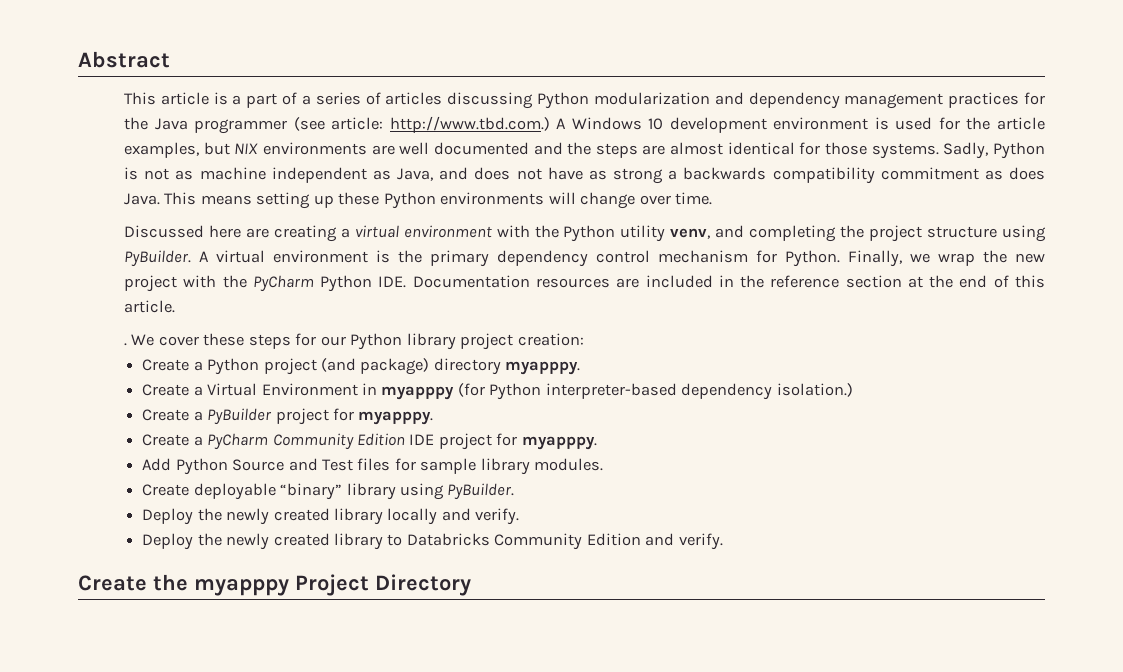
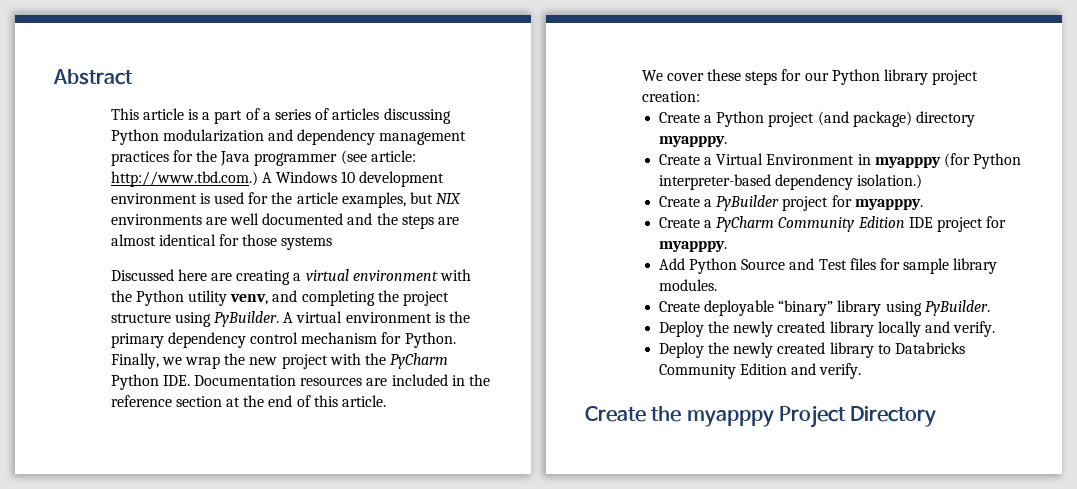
- This article is a part of a series of articles discussing Python modularization and dependency management practices for the Java programmer (see article: http://www.tbd.com.) A Windows 10 development environment is used for the article examples, but NIX environments are well documented and the steps are almost identical for those systems. Sadly, Python is not as machine independent as Java, and does not have as strong a backwards compatibility commitment as does Java. This means setting up these Python environments will change over time.
+ This article is a part of a series of articles discussing Python modularization and dependency management practices for the Java programmer (see article: http://www.tbd.com.) A Windows 10 development environment is used for the article examples, but NIX environments are well documented and the steps are almost identical for those systems
- .

